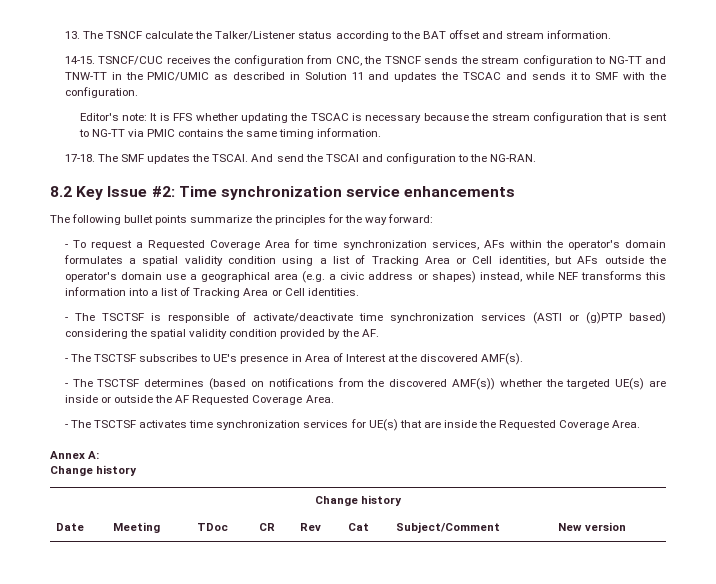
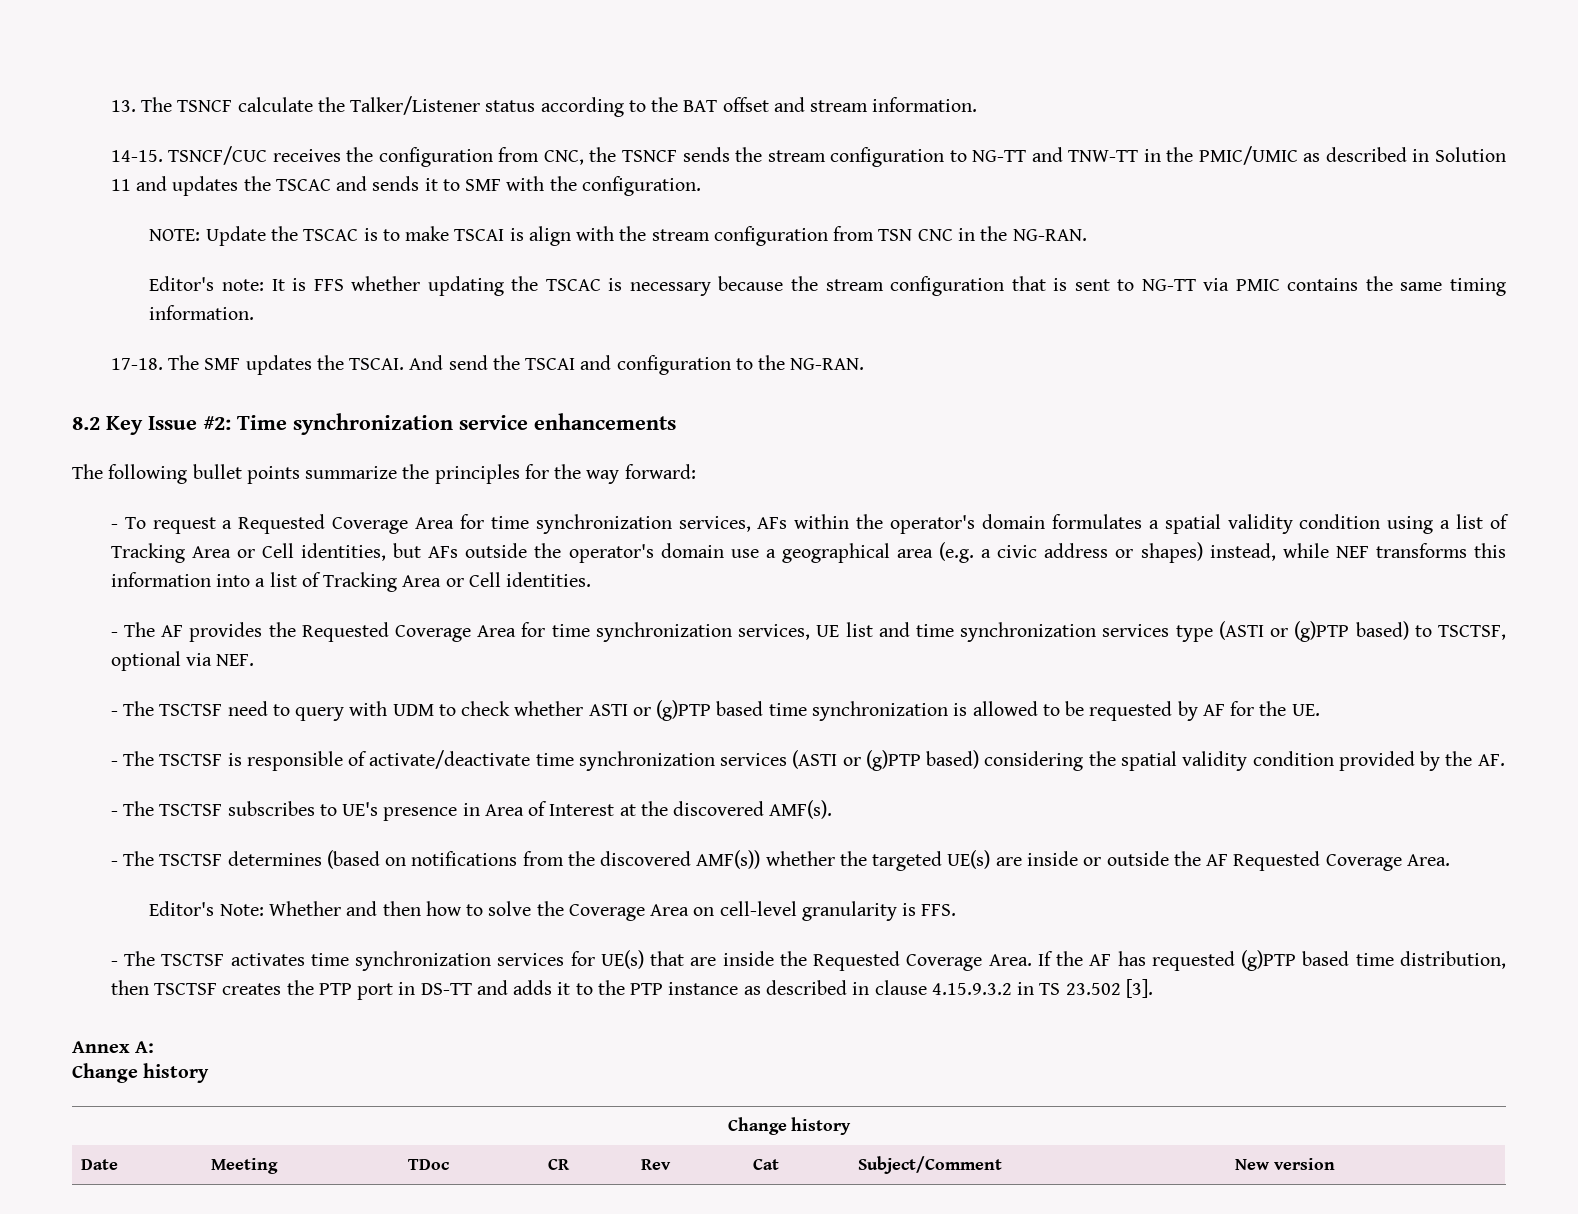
+ NOTE: Update the TSCAC is to make TSCAI is align with the stream configuration from TSN CNC in the NG-RAN.
+ - The AF provides the Requested Coverage Area for time synchronization services, UE list and time synchronization services type (ASTI or (g)PTP based) to TSCTSF, optional via NEF.
+ - The TSCTSF need to query with UDM to check whether ASTI or (g)PTP based time synchronization is allowed to be requested by AF for the UE.
+ Editor's Note: Whether and then how to solve the Coverage Area on cell-level granularity is FFS.
+ If the AF has requested (g)PTP based time distribution, then TSCTSF creates the PTP port in DS-TT and adds it to the PTP instance as described in clause 4.15.9.3.2 in TS 23.502 [3].

